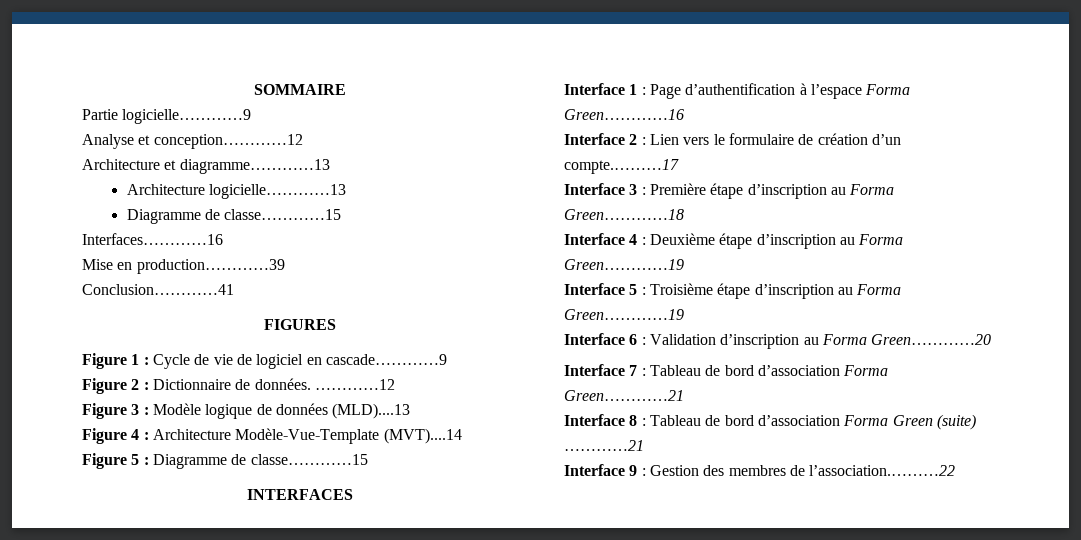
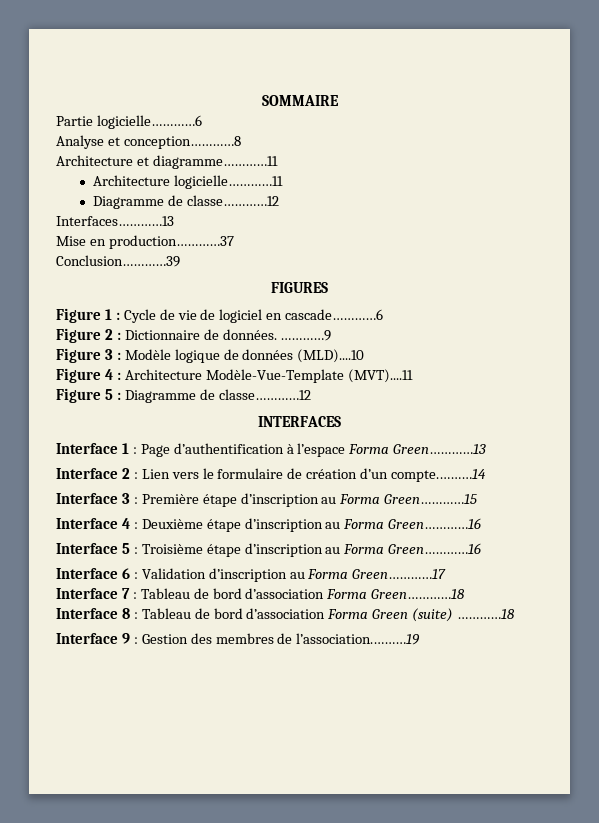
- Partie logicielle…………9
+ Partie logicielle…………6
- Analyse et conception…………12
+ Analyse et conception…………8
- Architecture et diagramme…………13
- Architecture logicielle…………13
- Diagramme de classe…………15
- Interfaces…………16
+ Architecture et diagramme…………11
+ Architecture logicielle…………11
+ Diagramme de classe…………12
+ Interfaces…………13
- Mise en production…………39
- Conclusion…………41
+ Mise en production…………37
+ Conclusion…………39
- Figure 1 : Cycle de vie de logiciel en cascade…………9
+ Figure 1 : Cycle de vie de logiciel en cascade…………6
- …………12
+ …………9
- Figure 3 : Modèle logique de données (MLD)....13
+ Figure 3 : Modèle logique de données (MLD)....10
- Figure 4 : Architecture Modèle-Vue-Template (MVT)....14
+ Figure 4 : Architecture Modèle-Vue-Template (MVT)....11
- Figure 5 : Diagramme de classe…………15
+ Figure 5 : Diagramme de classe…………12
- Interface 1 : Page d’authentification à l’espace Forma Green…………16
+ Interface 1 : Page d’authentification à l’espace Forma Green…………13
- Interface 2 : Lien vers le formulaire de création d’un compte.………17
+ Interface 2 : Lien vers le formulaire de création d’un compte.………14
- Interface 3 : Première étape d’inscription au Forma Green…………18
+ Interface 3 : Première étape d’inscription au Forma Green…………15
- Interface 4 : Deuxième étape d’inscription au Forma Green…………19
+ Interface 4 : Deuxième étape d’inscription au Forma Green…………16
- Interface 5 : Troisième étape d’inscription au Forma Green…………19
+ Interface 5 : Troisième étape d’inscription au Forma Green…………16
- Interface 6 : Validation d’inscription au Forma Green…………20
+ Interface 6 : Validation d’inscription au Forma Green…………17
- Interface 7 : Tableau de bord d’association Forma Green…………21
+ Interface 7 : Tableau de bord d’association Forma Green…………18
- Interface 8 : Tableau de bord d’association Forma Green (suite) …………21
+ Interface 8 : Tableau de bord d’association Forma Green (suite) …………18
- Interface 9 : Gestion des membres de l’association.………22
+ Interface 9 : Gestion des membres de l’association.………19

